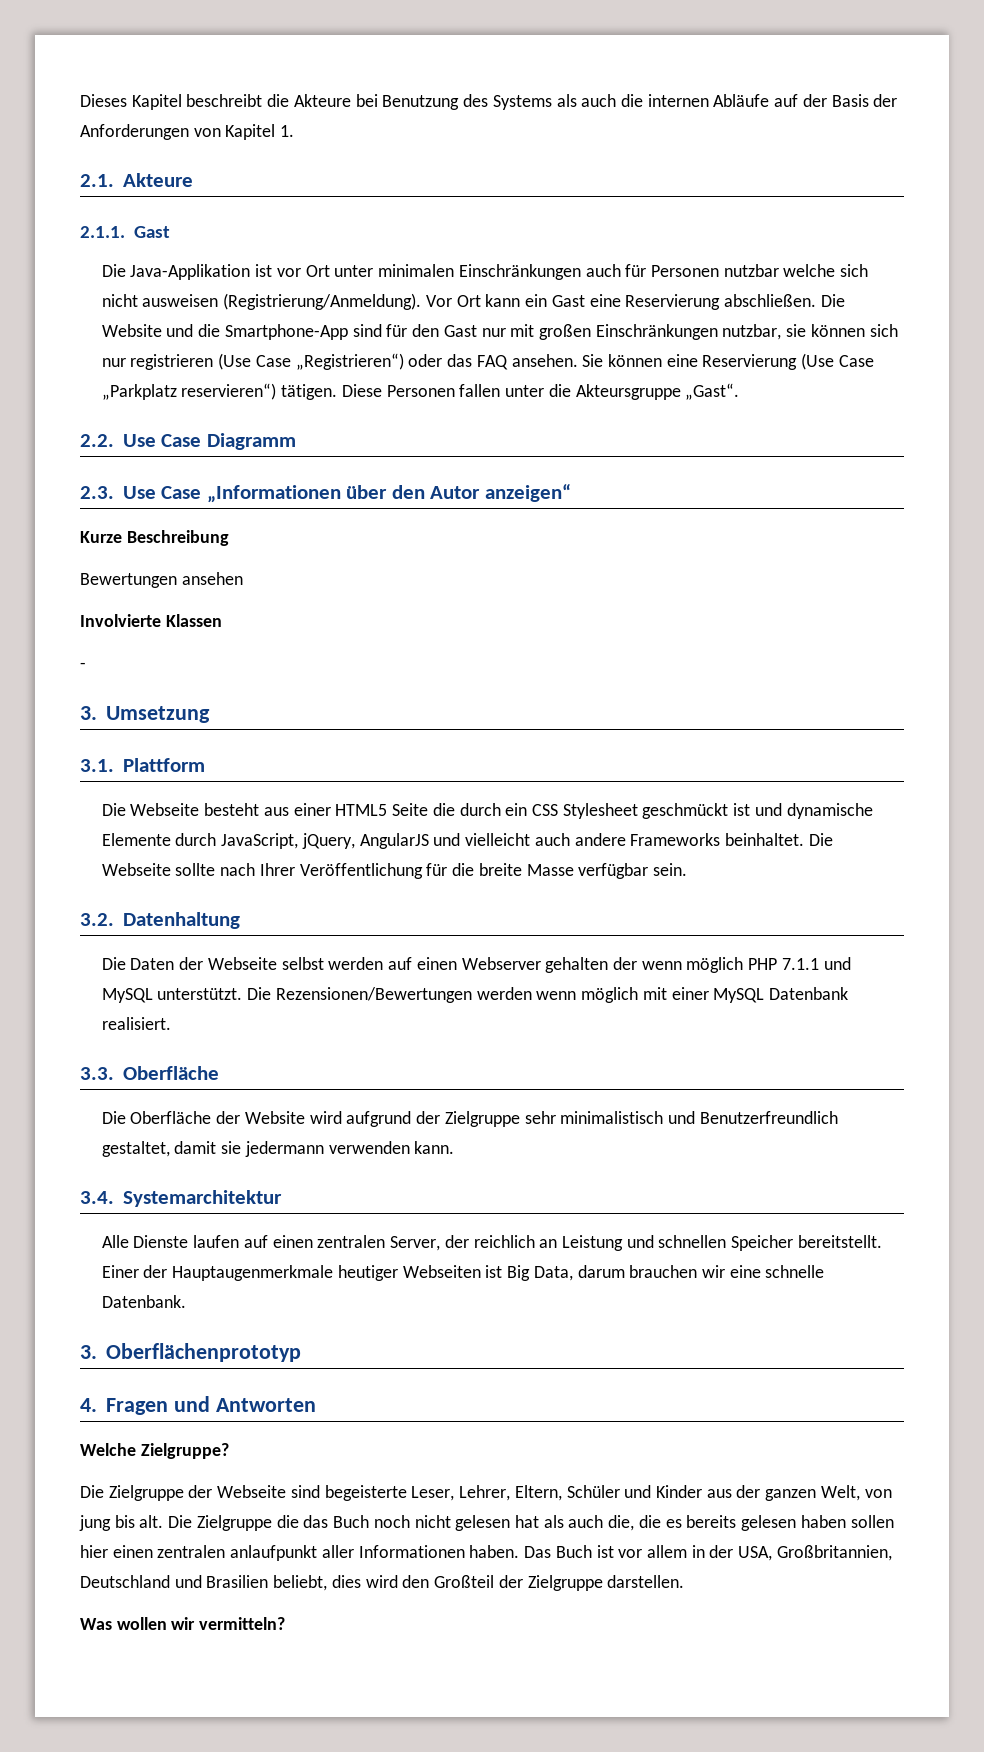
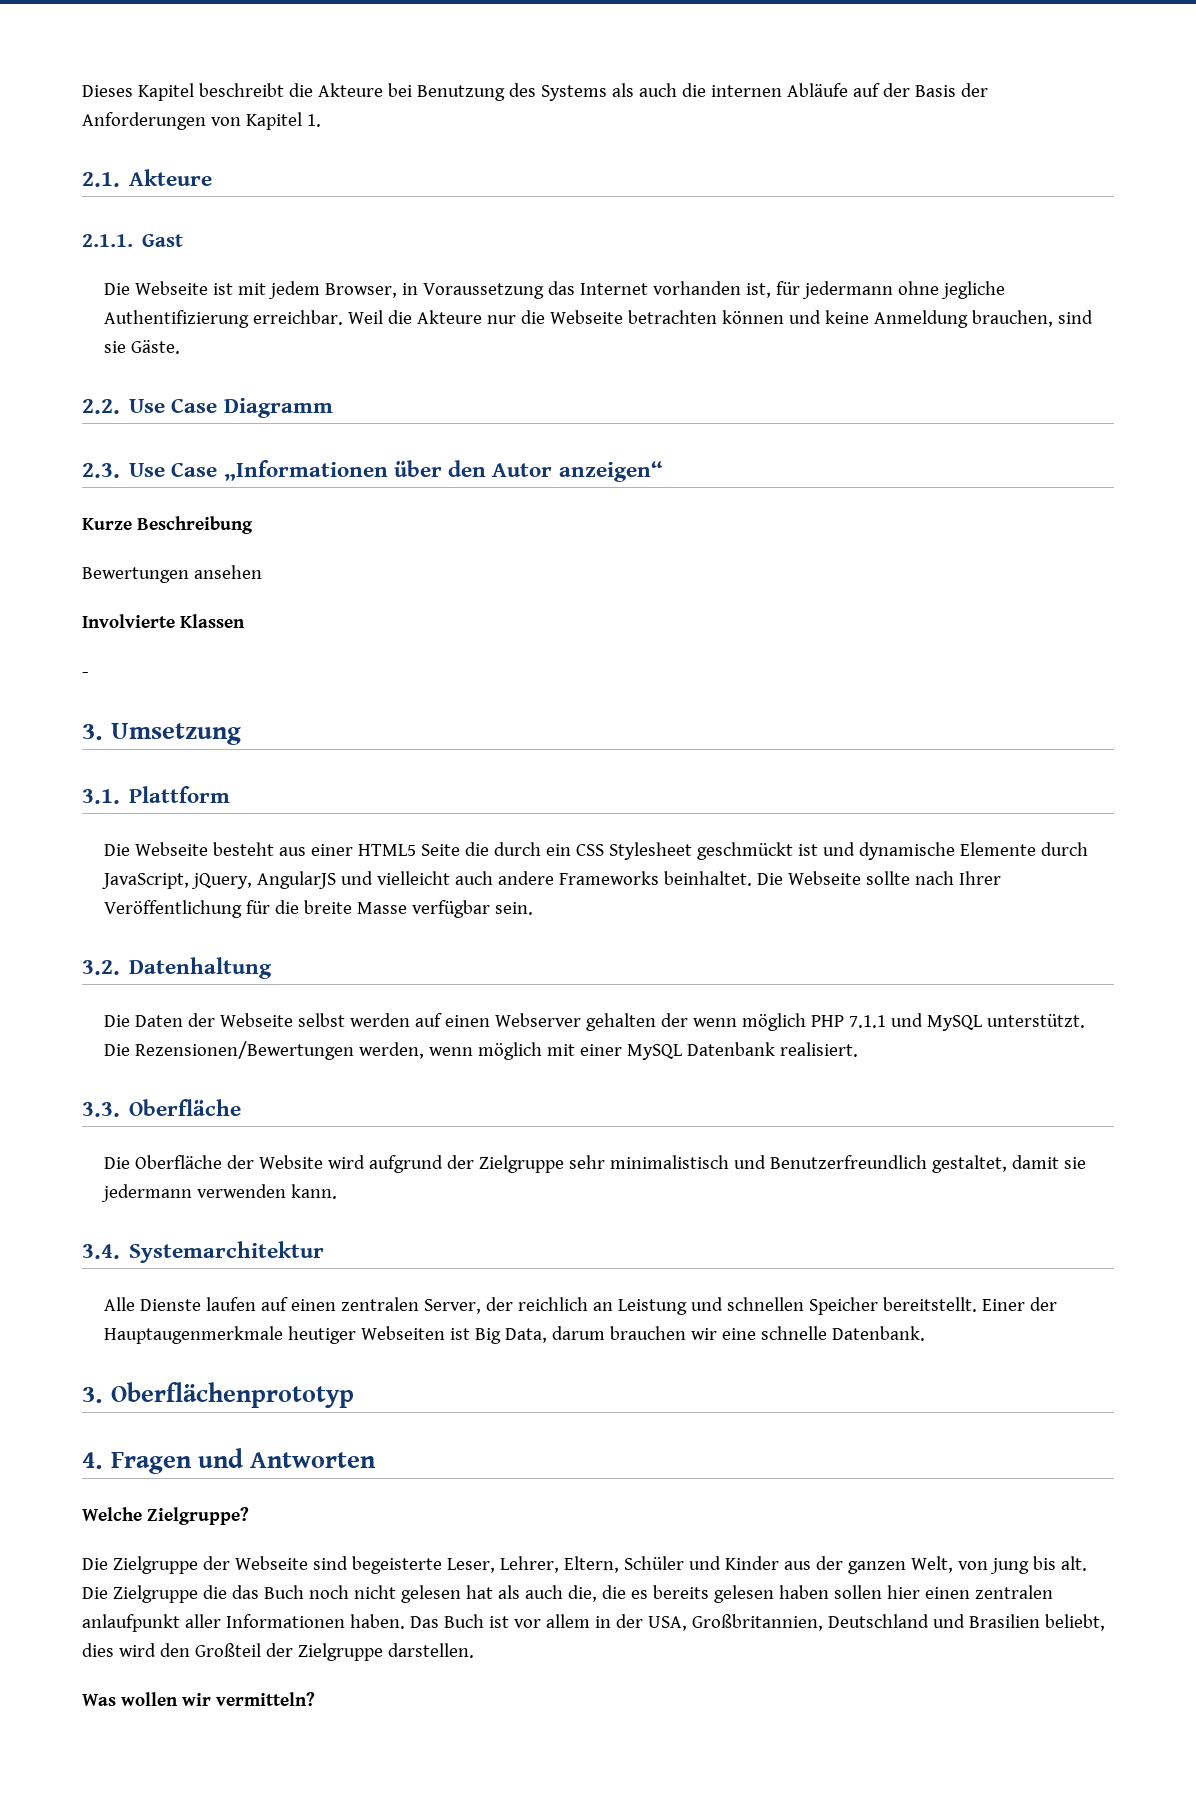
- Die Java-Applikation ist vor Ort unter minimalen Einschränkungen auch für Personen nutzbar welche sich nicht ausweisen (Registrierung/Anmeldung). Vor Ort kann ein Gast eine Reservierung abschließen. Die Website und die Smartphone-App sind für den Gast nur mit großen Einschränkungen nutzbar, sie können sich nur registrieren (Use Case „Registrieren“) oder das FAQ ansehen. Sie können eine Reservierung (Use Case „Parkplatz reservieren“) tätigen. Diese Personen fallen unter die Akteursgruppe „Gast“.
+ Die Webseite ist mit jedem Browser, in Voraussetzung das Internet vorhanden ist, für jedermann ohne jegliche Authentifizierung erreichbar. Weil die Akteure nur die Webseite betrachten können und keine Anmeldung brauchen, sind sie Gäste.
- Die Rezensionen/Bewertungen werden wenn möglich mit einer MySQL Datenbank realisiert.
+ Die Rezensionen/Bewertungen werden, wenn möglich mit einer MySQL Datenbank realisiert.

